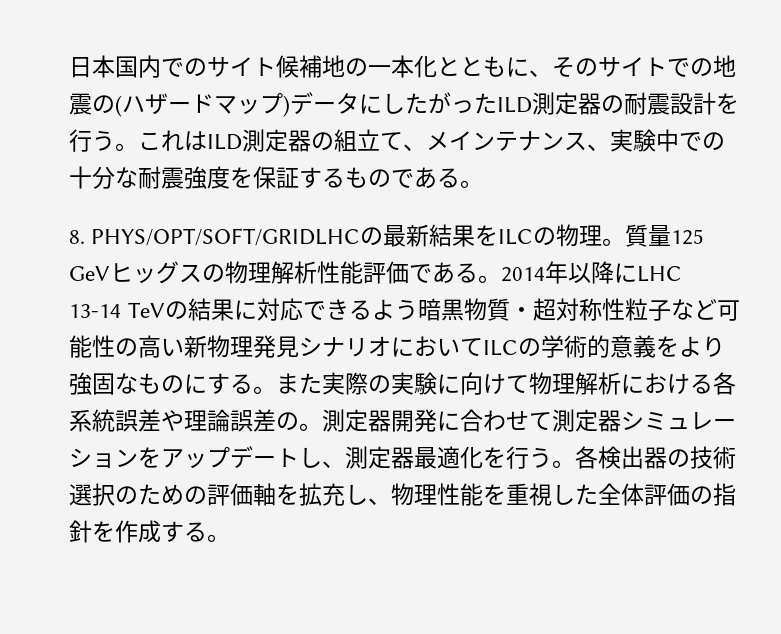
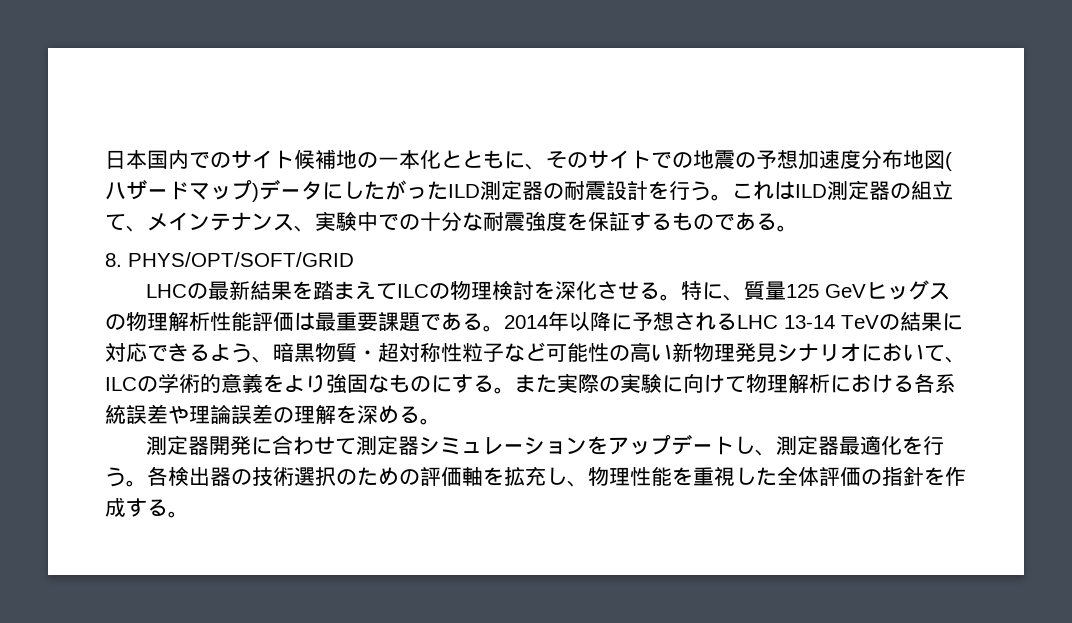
- 日本国内でのサイト候補地の一本化とともに、そのサイトでの地震の(ハザードマップ)データにしたがったILD測定器の耐震設計を行う。
+ 日本国内でのサイト候補地の一本化とともに、そのサイトでの地震の予想加速度分布地図(ハザードマップ)データにしたがったILD測定器の耐震設計を行う。
- 8. PHYS/OPT/SOFT/GRIDLHCの最新結果をILCの物理。質量125 GeVヒッグスの物理解析性能評価である。
+ 8. PHYS/OPT/SOFT/GRID
+ LHCの最新結果を踏まえてILCの物理検討を深化させる。特に、質量125 GeVヒッグスの物理解析性能評価は最重要課題である。
- 2014年以降にLHC 13-14 TeVの結果に対応できるよう暗黒物質・超対称性粒子など可能性の高い新物理発見シナリオにおいてILCの学術的意義をより強固なものにする。
+ 2014年以降に予想されるLHC 13-14 TeVの結果に対応できるよう、暗黒物質・超対称性粒子など可能性の高い新物理発見シナリオにおいて、ILCの学術的意義をより強固なものにする。
- また実際の実験に向けて物理解析における各系統誤差や理論誤差の。測定器開発に合わせて測定器シミュレーションをアップデートし、測定器最適化を行う。
+ また実際の実験に向けて物理解析における各系統誤差や理論誤差の理解を深める。
+ 測定器開発に合わせて測定器シミュレーションをアップデートし、測定器最適化を行う。

